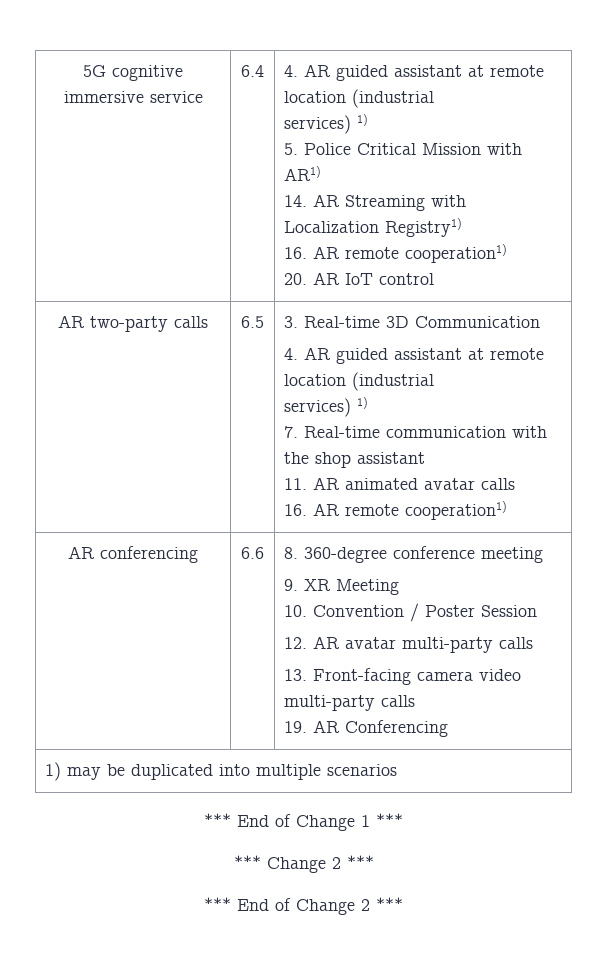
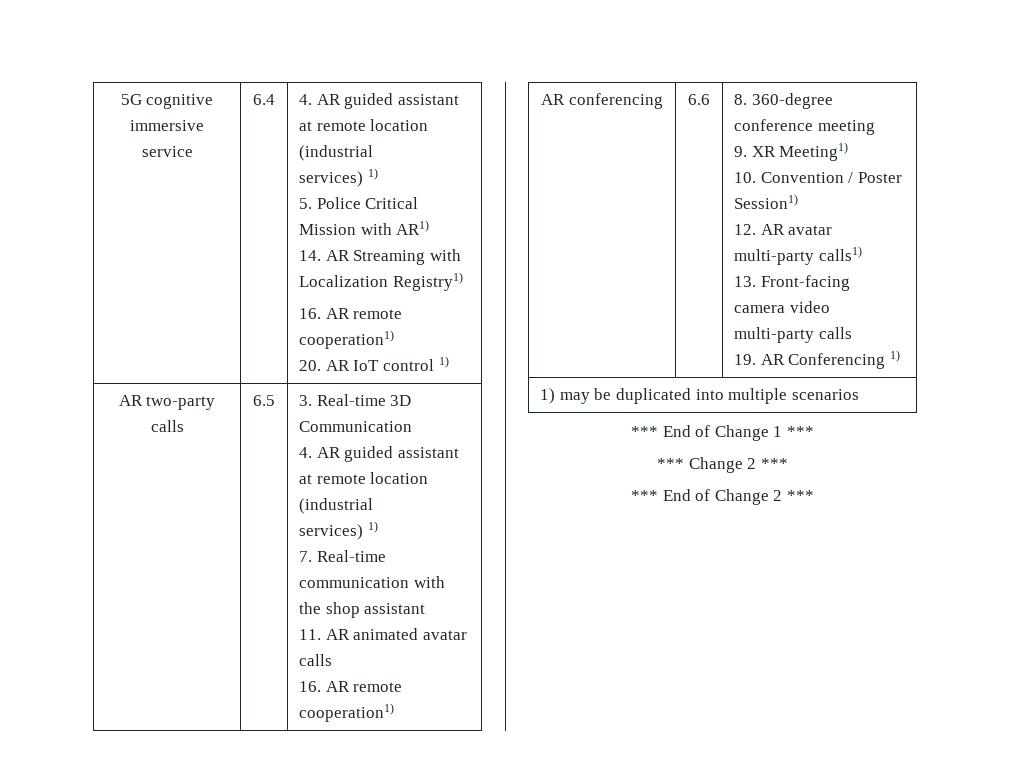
  5G cognitive immersive service | 6.4 | 4. AR guided assistant at remote location (industrial
  services) 1)
  5. Police Critical Mission with AR1)
  14. AR Streaming with Localization Registry1)
  16. AR remote cooperation1)
- 20. AR IoT control
+ 20. AR IoT control 1)
  AR conferencing | 6.6 | 8. 360-degree conference meeting
- 9. XR Meeting
- 10. Convention / Poster Session
- 12. AR avatar multi-party calls
+ 9. XR Meeting1)
+ 10. Convention / Poster Session1)
+ 12. AR avatar multi-party calls1)
  13. Front-facing camera video multi-party calls
- 19. AR Conferencing
+ 19. AR Conferencing 1)

